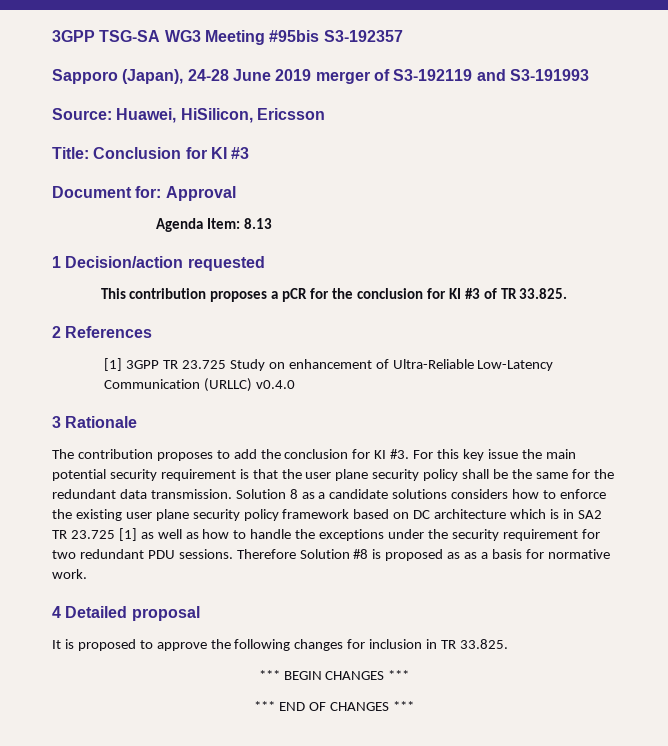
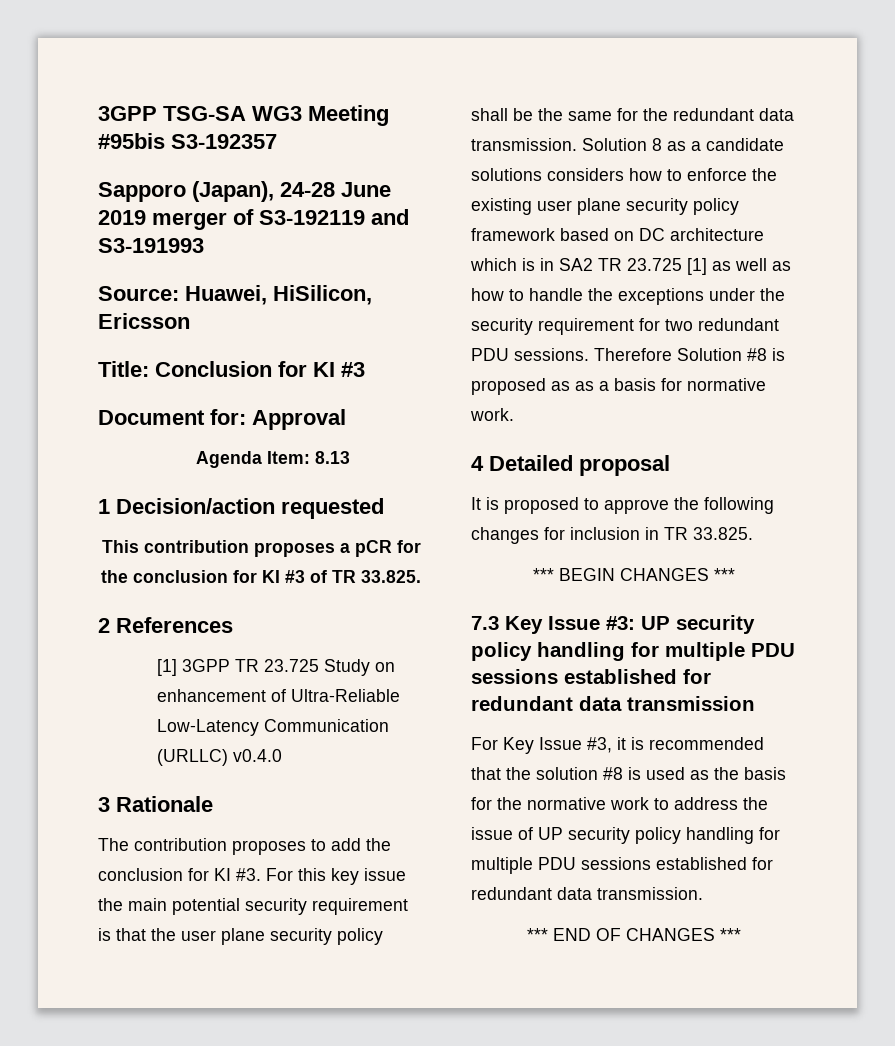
+ 7.3 Key Issue #3: UP security policy handling for multiple PDU sessions established for redundant data transmission
+ For Key Issue #3, it is recommended that the solution #8 is used as the basis for the normative work to address the issue of UP security policy handling for multiple PDU sessions established for redundant data transmission.

